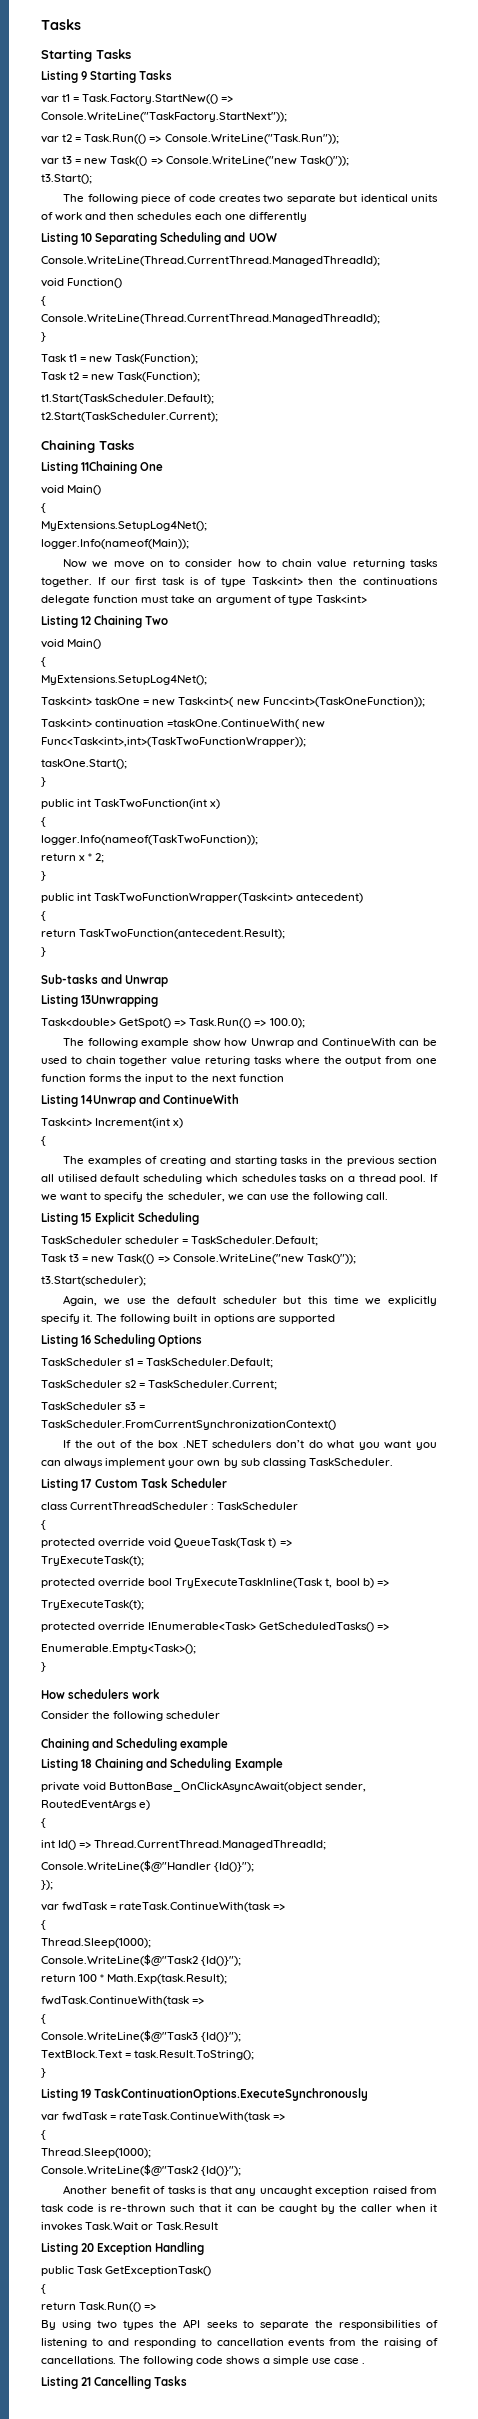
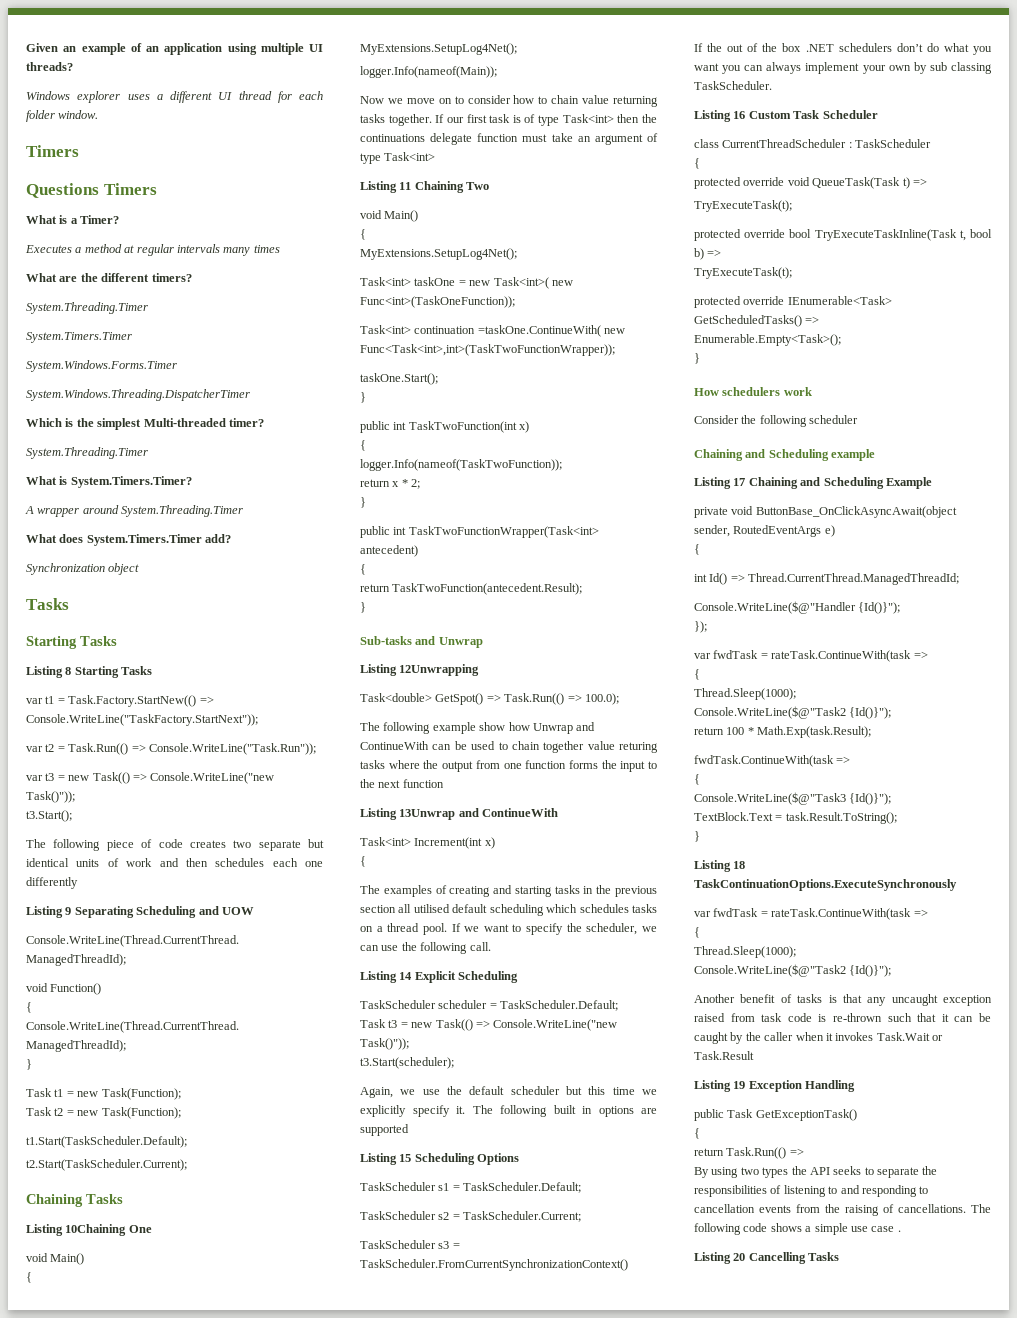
+ Given an example of an application using multiple UI threads?
+ Windows explorer uses a different UI thread for each folder window.
+ Timers
+ Questions Timers
+ What is a Timer?
+ Executes a method at regular intervals many times
+ What are the different timers?
+ System.Threading.Timer
+ System.Timers.Timer
+ System.Windows.Forms.Timer
+ System.Windows.Threading.DispatcherTimer
+ Which is the simplest Multi-threaded timer?
+ System.Threading.Timer
+ What is System.Timers.Timer?
+ A wrapper around System.Threading.Timer
+ What does System.Timers.Timer add?
+ Synchronization object
- Listing 9 Starting Tasks
+ Listing 8 Starting Tasks
- Listing 10 Separating Scheduling and UOW
+ Listing 9 Separating Scheduling and UOW
- Listing 11Chaining One
+ Listing 10Chaining One
- Listing 12 Chaining Two
+ Listing 11 Chaining Two
- Listing 13Unwrapping
+ Listing 12Unwrapping
- Listing 14Unwrap and ContinueWith
+ Listing 13Unwrap and ContinueWith
- Listing 15 Explicit Scheduling
+ Listing 14 Explicit Scheduling
- Listing 16 Scheduling Options
+ Listing 15 Scheduling Options
- Listing 17 Custom Task Scheduler
+ Listing 16 Custom Task Scheduler
- Listing 18 Chaining and Scheduling Example
+ Listing 17 Chaining and Scheduling Example
- Listing 19 TaskContinuationOptions.ExecuteSynchronously
+ Listing 18 TaskContinuationOptions.ExecuteSynchronously
- Listing 20 Exception Handling
+ Listing 19 Exception Handling
- Listing 21 Cancelling Tasks
+ Listing 20 Cancelling Tasks

